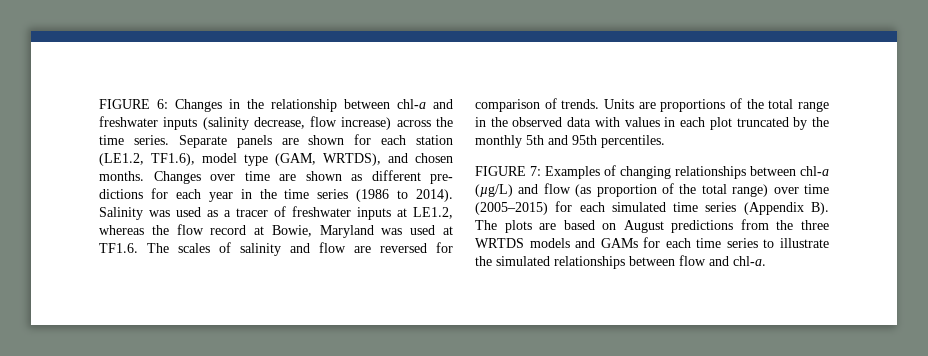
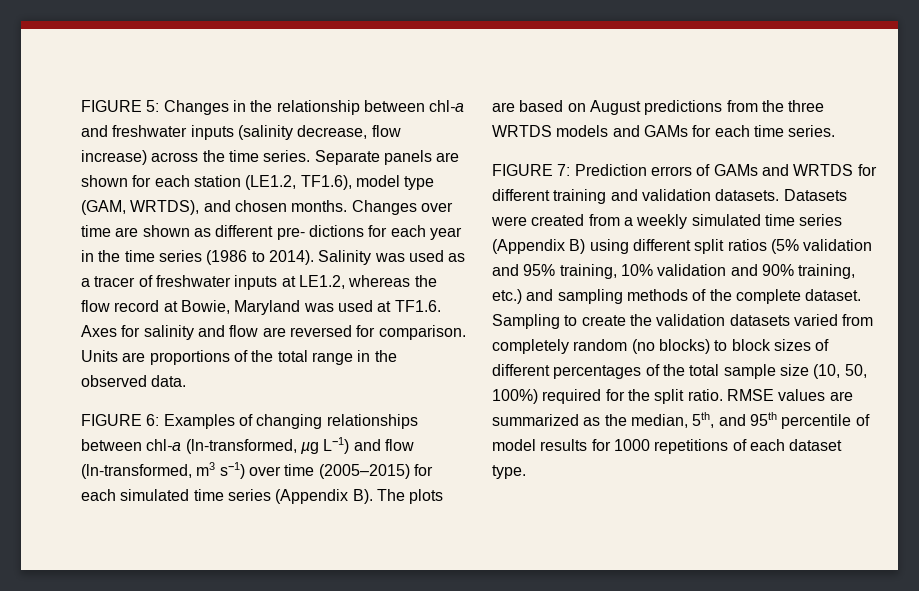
- FIGURE 6: Changes in the relationship between chl-a and freshwater inputs (salinity decrease, flow increase) across the time series.
+ FIGURE 5: Changes in the relationship between chl-a and freshwater inputs (salinity decrease, flow increase) across the time series.
- Salinity was used as a tracer of freshwater inputs at LE1.2, whereas the flow record at Bowie, Maryland was used at TF1.6. The scales of salinity and flow are reversed for comparison of trends.
+ Salinity was used as a tracer of freshwater inputs at LE1.2, whereas the flow record at Bowie, Maryland was used at TF1.6. Axes for salinity and flow are reversed for comparison.
- Units are proportions of the total range in the observed data with values in each plot truncated by the monthly 5th and 95th percentiles.
- FIGURE 7: Examples of changing relationships between chl-a (µg/L) and flow (as proportion of the total range) over time (2005–2015) for each simulated time series (Appendix B). The plots are based on August predictions from the three WRTDS models and GAMs for each time series to illustrate the simulated relationships between flow and chl-a.
+ Units are proportions of the total range in the observed data.
+ FIGURE 6: Examples of changing relationships between chl-a (ln-transformed, µg L−1) and flow (ln-transformed, m3 s−1) over time (2005–2015) for each simulated time series (Appendix B). The plots are based on August predictions from the three WRTDS models and GAMs for each time series.
+ FIGURE 7: Prediction errors of GAMs and WRTDS for different training and validation datasets. Datasets were created from a weekly simulated time series (Appendix B) using different split ratios (5% validation and 95% training, 10% validation and 90% training, etc.) and sampling methods of the complete dataset. Sampling to create the validation datasets varied from completely random (no blocks) to block sizes of different percentages of the total sample size (10, 50, 100%) required for the split ratio. RMSE values are summarized as the median, 5th, and 95th percentile of model results for 1000 repetitions of each dataset type.

